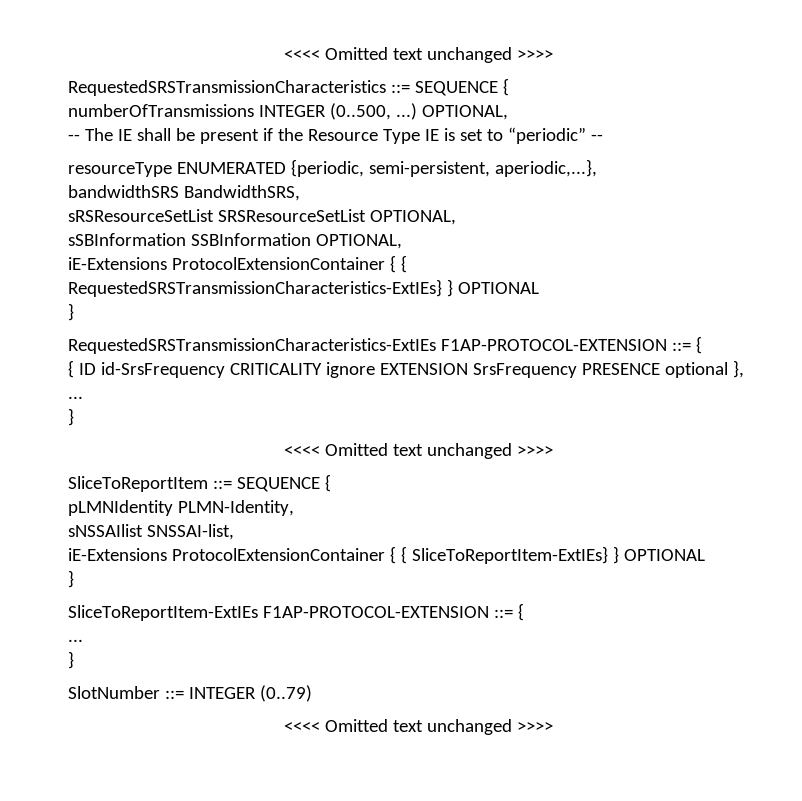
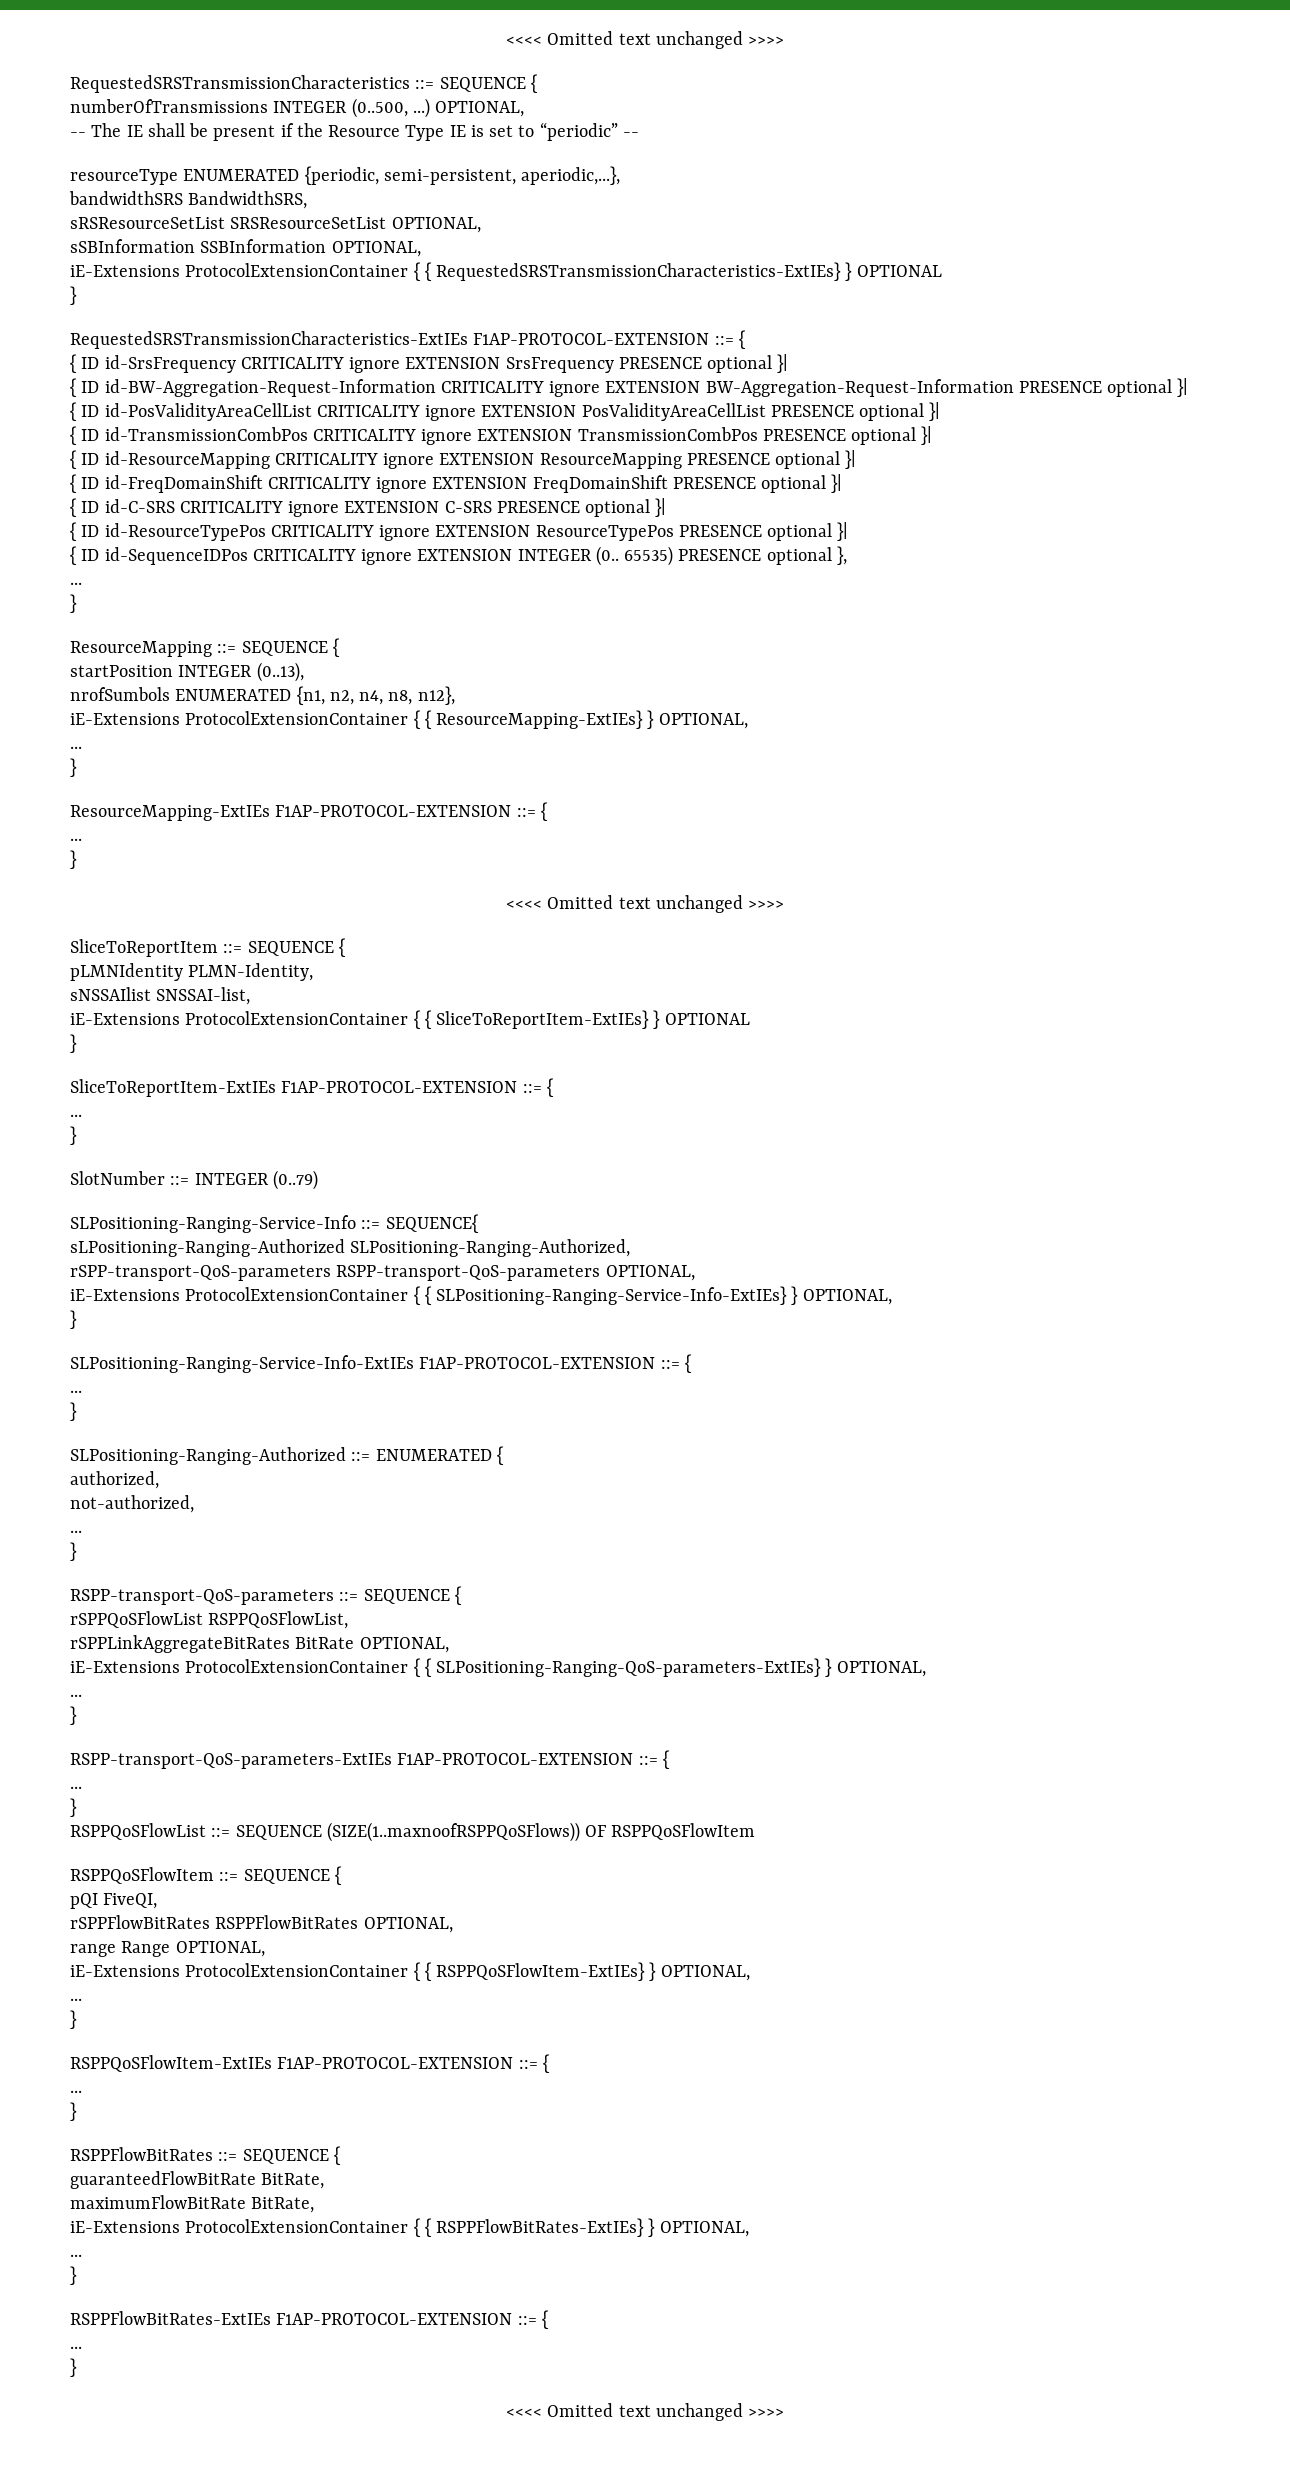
- { ID id-SrsFrequency CRITICALITY ignore EXTENSION SrsFrequency PRESENCE optional },
+ { ID id-SrsFrequency CRITICALITY ignore EXTENSION SrsFrequency PRESENCE optional }|
+ { ID id-BW-Aggregation-Request-Information CRITICALITY ignore EXTENSION BW-Aggregation-Request-Information PRESENCE optional }|
+ { ID id-PosValidityAreaCellList CRITICALITY ignore EXTENSION PosValidityAreaCellList PRESENCE optional }|
+ { ID id-TransmissionCombPos CRITICALITY ignore EXTENSION TransmissionCombPos PRESENCE optional }|
+ { ID id-ResourceMapping CRITICALITY ignore EXTENSION ResourceMapping PRESENCE optional }|
+ { ID id-FreqDomainShift CRITICALITY ignore EXTENSION FreqDomainShift PRESENCE optional }|
+ { ID id-C-SRS CRITICALITY ignore EXTENSION C-SRS PRESENCE optional }|
+ { ID id-ResourceTypePos CRITICALITY ignore EXTENSION ResourceTypePos PRESENCE optional }|
+ { ID id-SequenceIDPos CRITICALITY ignore EXTENSION INTEGER (0.. 65535) PRESENCE optional },
+ ...
+ }
+ ResourceMapping ::= SEQUENCE {
+ startPosition INTEGER (0..13),
+ nrofSumbols ENUMERATED {n1, n2, n4, n8, n12},
+ iE-Extensions ProtocolExtensionContainer { { ResourceMapping-ExtIEs} } OPTIONAL,
+ ...
+ }
+ ResourceMapping-ExtIEs F1AP-PROTOCOL-EXTENSION ::= {
+ SLPositioning-Ranging-Service-Info ::= SEQUENCE{
+ sLPositioning-Ranging-Authorized SLPositioning-Ranging-Authorized,
+ rSPP-transport-QoS-parameters RSPP-transport-QoS-parameters OPTIONAL,
+ iE-Extensions ProtocolExtensionContainer { { SLPositioning-Ranging-Service-Info-ExtIEs} } OPTIONAL,
+ }
+ SLPositioning-Ranging-Service-Info-ExtIEs F1AP-PROTOCOL-EXTENSION ::= {
+ ...
+ }
+ SLPositioning-Ranging-Authorized ::= ENUMERATED {
+ authorized,
+ not-authorized,
+ ...
+ }
+ RSPP-transport-QoS-parameters ::= SEQUENCE {
+ rSPPQoSFlowList RSPPQoSFlowList,
+ rSPPLinkAggregateBitRates BitRate OPTIONAL,
+ iE-Extensions ProtocolExtensionContainer { { SLPositioning-Ranging-QoS-parameters-ExtIEs} } OPTIONAL,
+ ...
+ }
+ RSPP-transport-QoS-parameters-ExtIEs F1AP-PROTOCOL-EXTENSION ::= {
+ ...
+ }
+ RSPPQoSFlowList ::= SEQUENCE (SIZE(1..maxnoofRSPPQoSFlows)) OF RSPPQoSFlowItem
+ RSPPQoSFlowItem ::= SEQUENCE {
+ pQI FiveQI,
+ rSPPFlowBitRates RSPPFlowBitRates OPTIONAL,
+ range Range OPTIONAL,
+ iE-Extensions ProtocolExtensionContainer { { RSPPQoSFlowItem-ExtIEs} } OPTIONAL,
+ ...
+ }
+ RSPPQoSFlowItem-ExtIEs F1AP-PROTOCOL-EXTENSION ::= {
+ ...
+ }
+ RSPPFlowBitRates ::= SEQUENCE {
+ guaranteedFlowBitRate BitRate,
+ maximumFlowBitRate BitRate,
+ iE-Extensions ProtocolExtensionContainer { { RSPPFlowBitRates-ExtIEs} } OPTIONAL,
+ ...
+ }
+ RSPPFlowBitRates-ExtIEs F1AP-PROTOCOL-EXTENSION ::= {
+ ...
+ }

